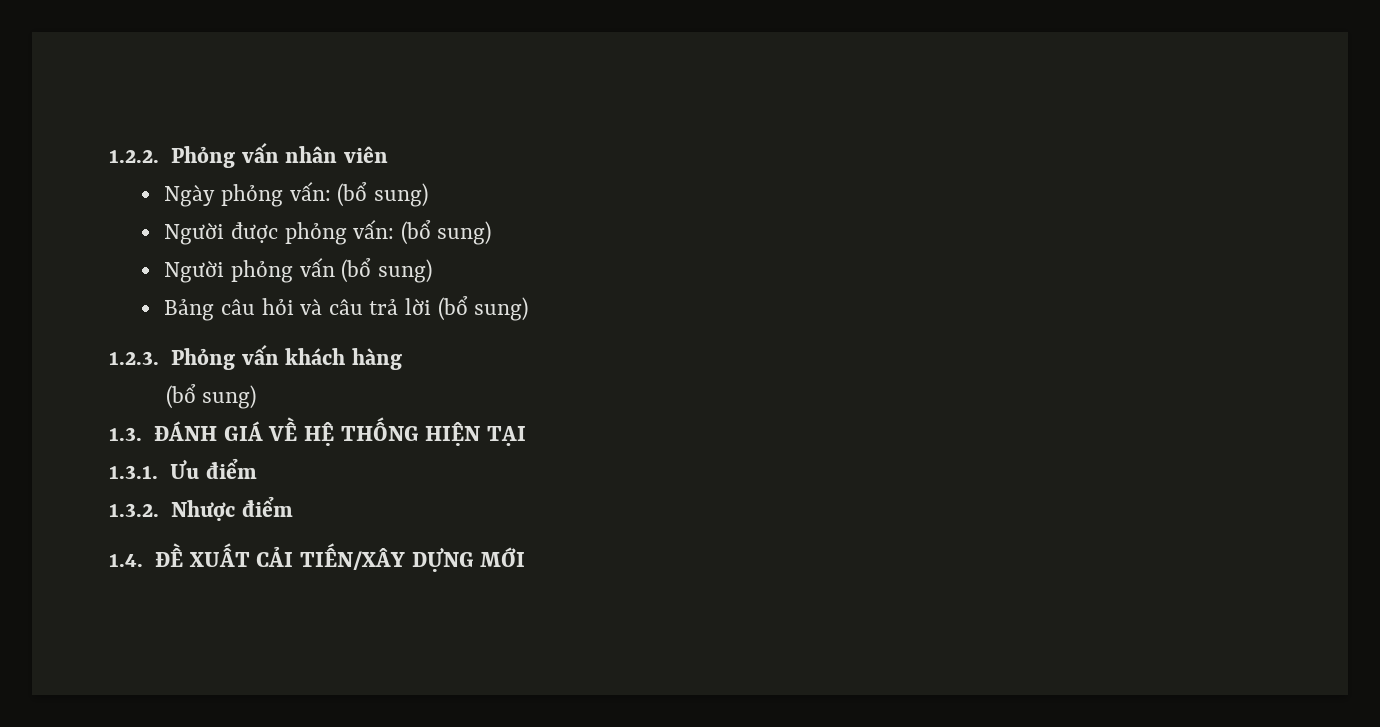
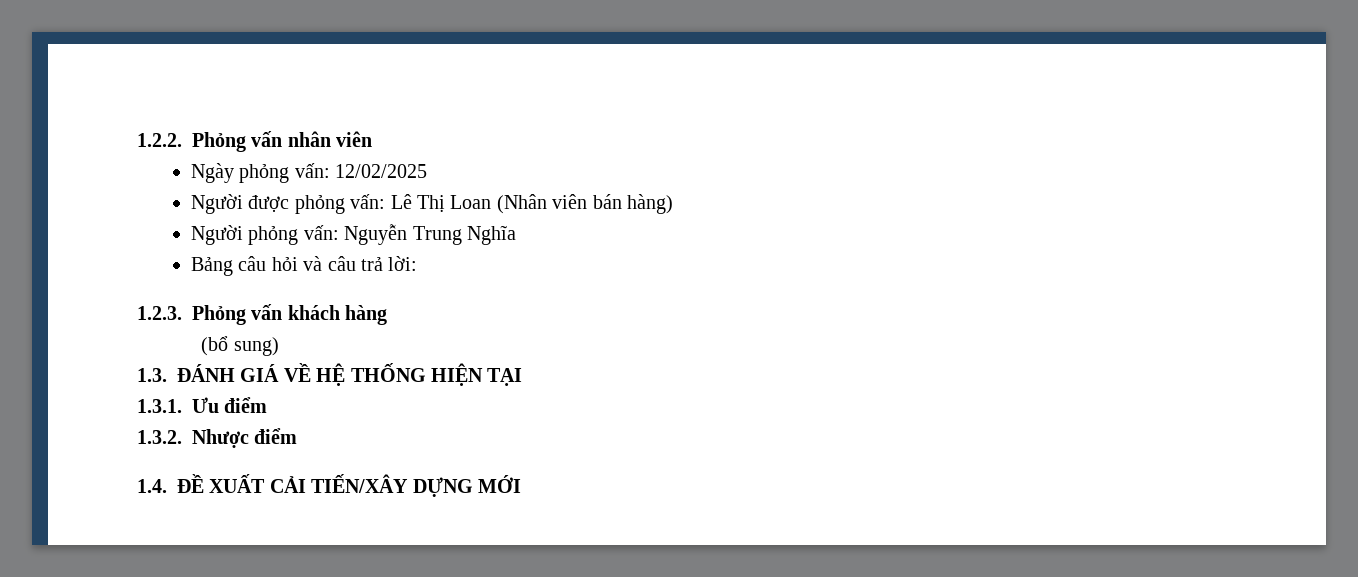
- Ngày phỏng vấn: (bổ sung)
+ Ngày phỏng vấn: 12/02/2025
- Người được phỏng vấn: (bổ sung)
- Người phỏng vấn (bổ sung)
+ Người được phỏng vấn: Lê Thị Loan (Nhân viên bán hàng)
+ Người phỏng vấn: Nguyễn Trung Nghĩa
- Bảng câu hỏi và câu trả lời (bổ sung)
+ Bảng câu hỏi và câu trả lời:

